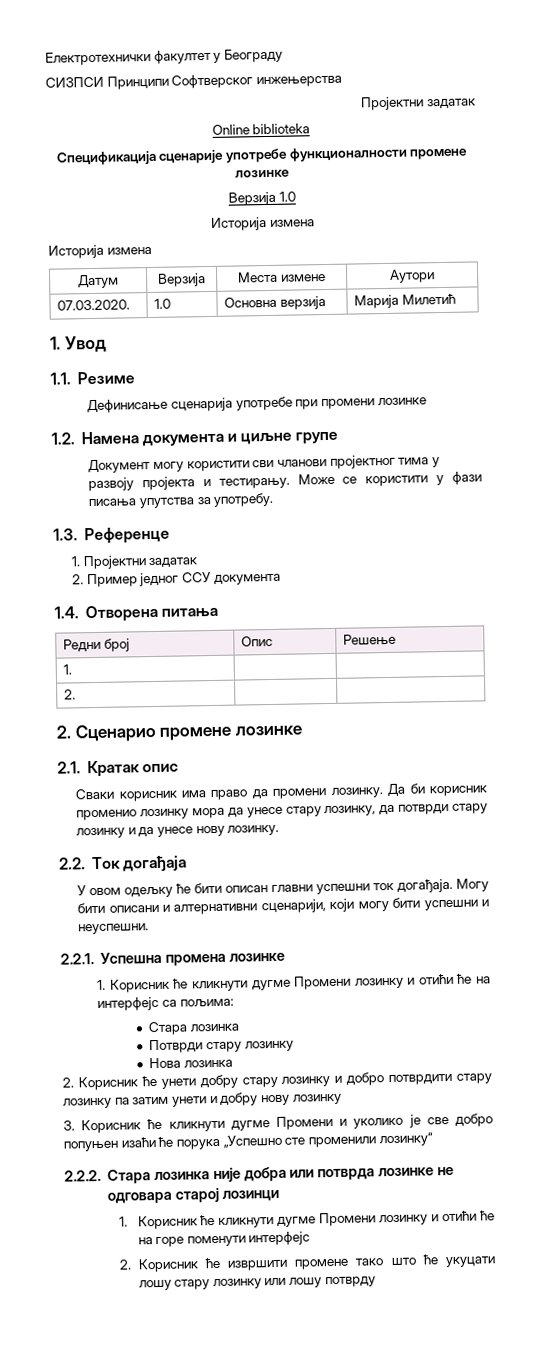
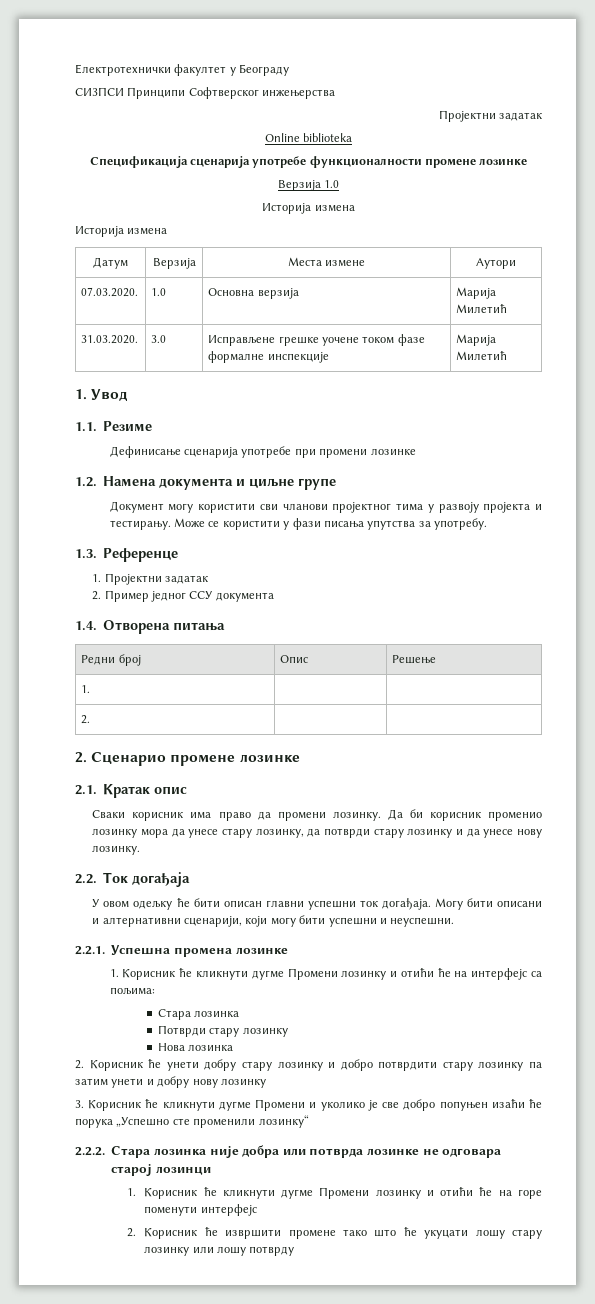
- Спецификација сценарије употребе функционалности промене лозинке
+ Спецификација сценаријa употребе функционалности промене лозинке
+ 31.03.2020. | 3.0 | Исправљене грешке уочене током фазе формалне инспекције | Марија Милетић

